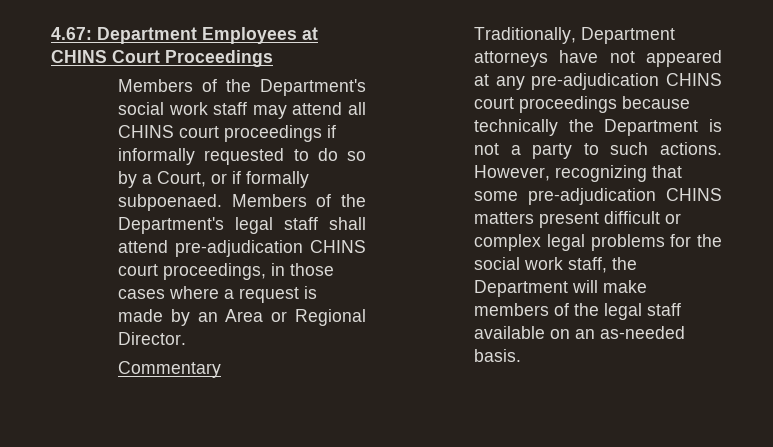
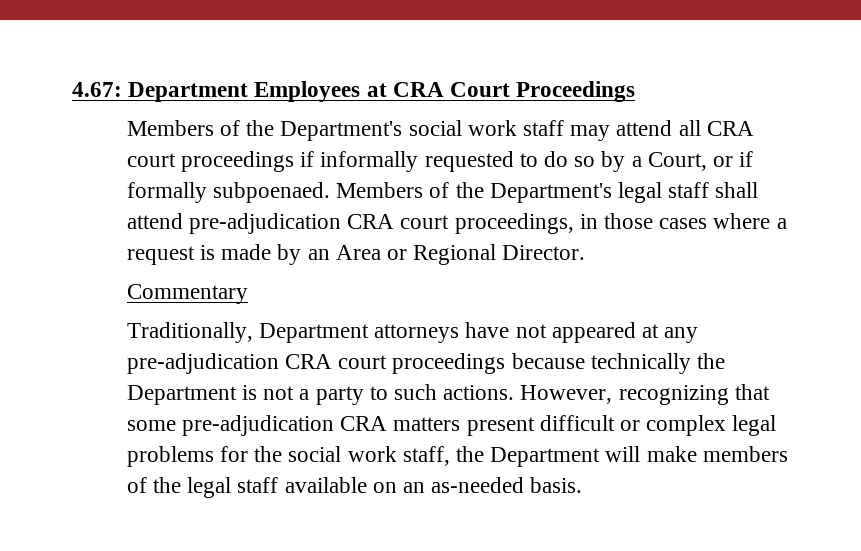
- 4.67: Department Employees at CHINS Court Proceedings
+ 4.67: Department Employees at CRA Court Proceedings
- Members of the Department's social work staff may attend all CHINS court proceedings if informally requested to do so by a Court, or if formally subpoenaed.
+ Members of the Department's social work staff may attend all CRA court proceedings if informally requested to do so by a Court, or if formally subpoenaed.
- Members of the Department's legal staff shall attend pre-adjudication CHINS court proceedings, in those cases where a request is made by an Area or Regional Director.
+ Members of the Department's legal staff shall attend pre-adjudication CRA court proceedings, in those cases where a request is made by an Area or Regional Director.
- Traditionally, Department attorneys have not appeared at any pre-adjudication CHINS court proceedings because technically the Department is not a party to such actions.
+ Traditionally, Department attorneys have not appeared at any pre-adjudication CRA court proceedings because technically the Department is not a party to such actions.
- However, recognizing that some pre-adjudication CHINS matters present difficult or complex legal problems for the social work staff, the Department will make members of the legal staff available on an as-needed basis.
+ However, recognizing that some pre-adjudication CRA matters present difficult or complex legal problems for the social work staff, the Department will make members of the legal staff available on an as-needed basis.

